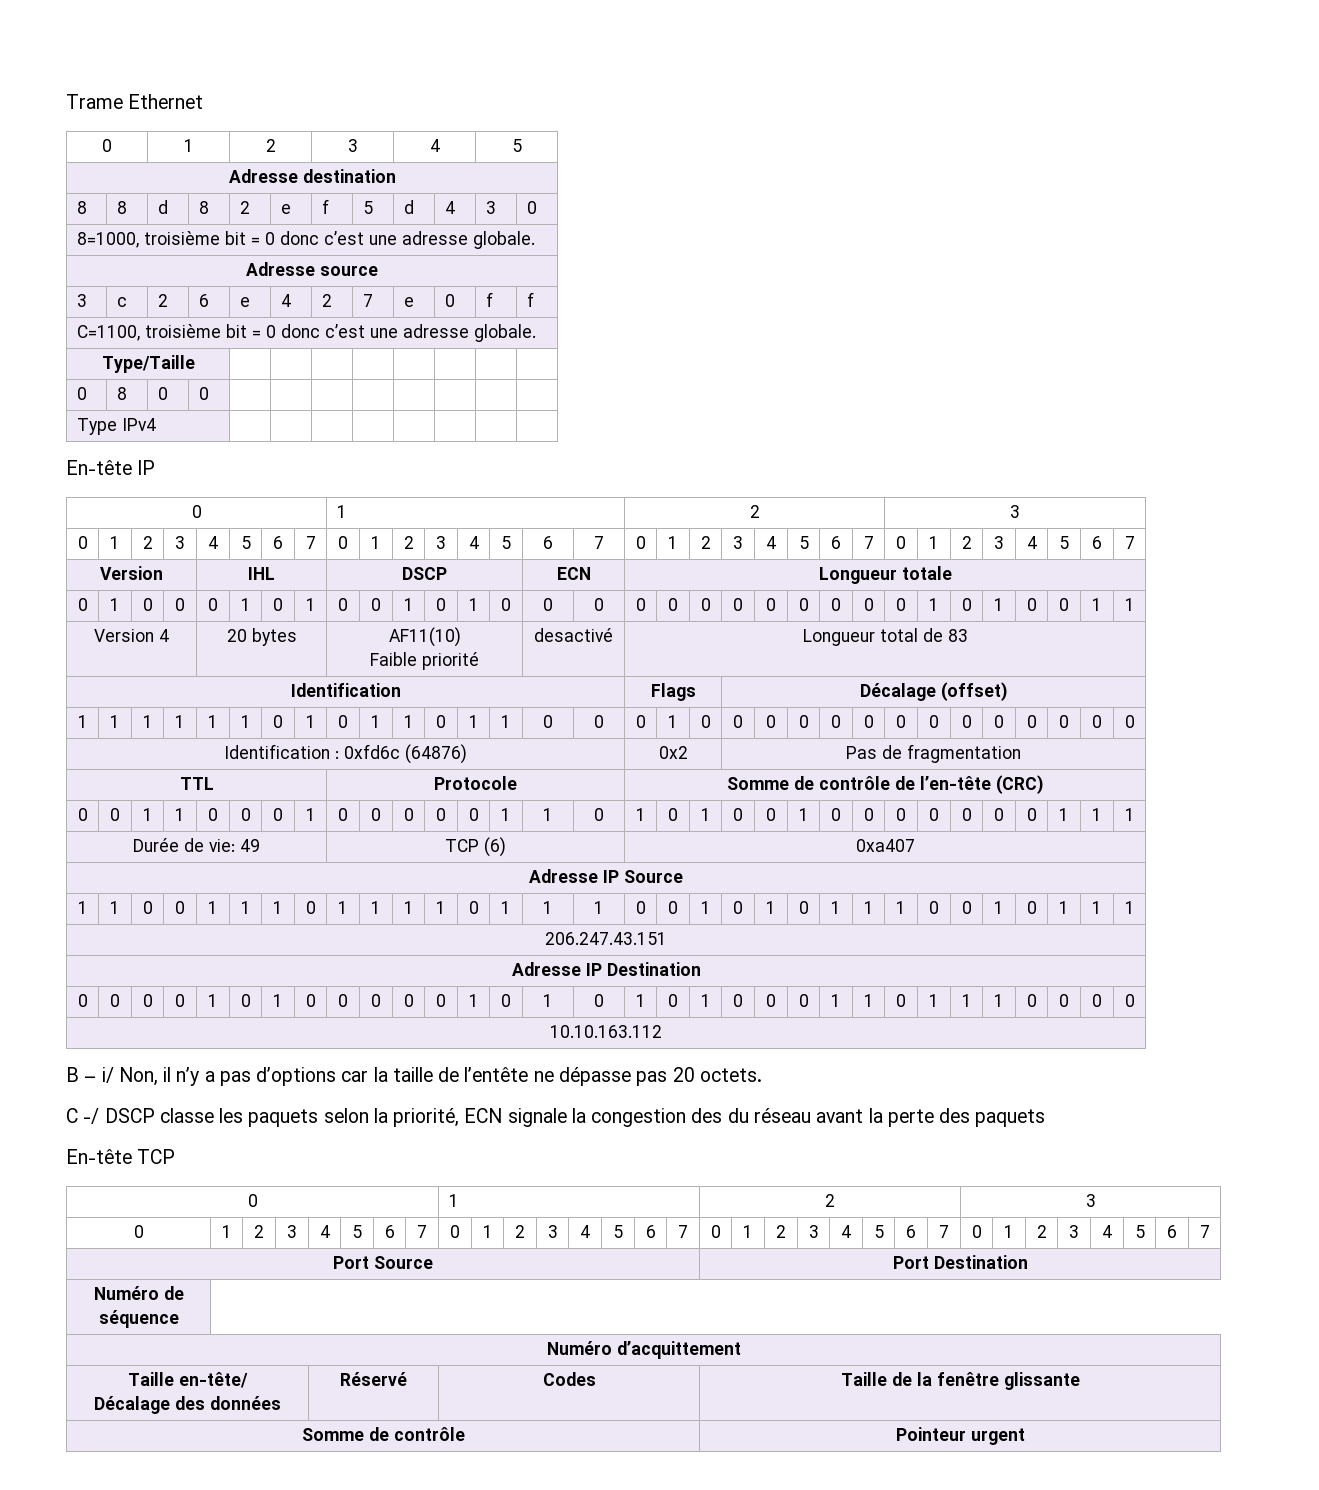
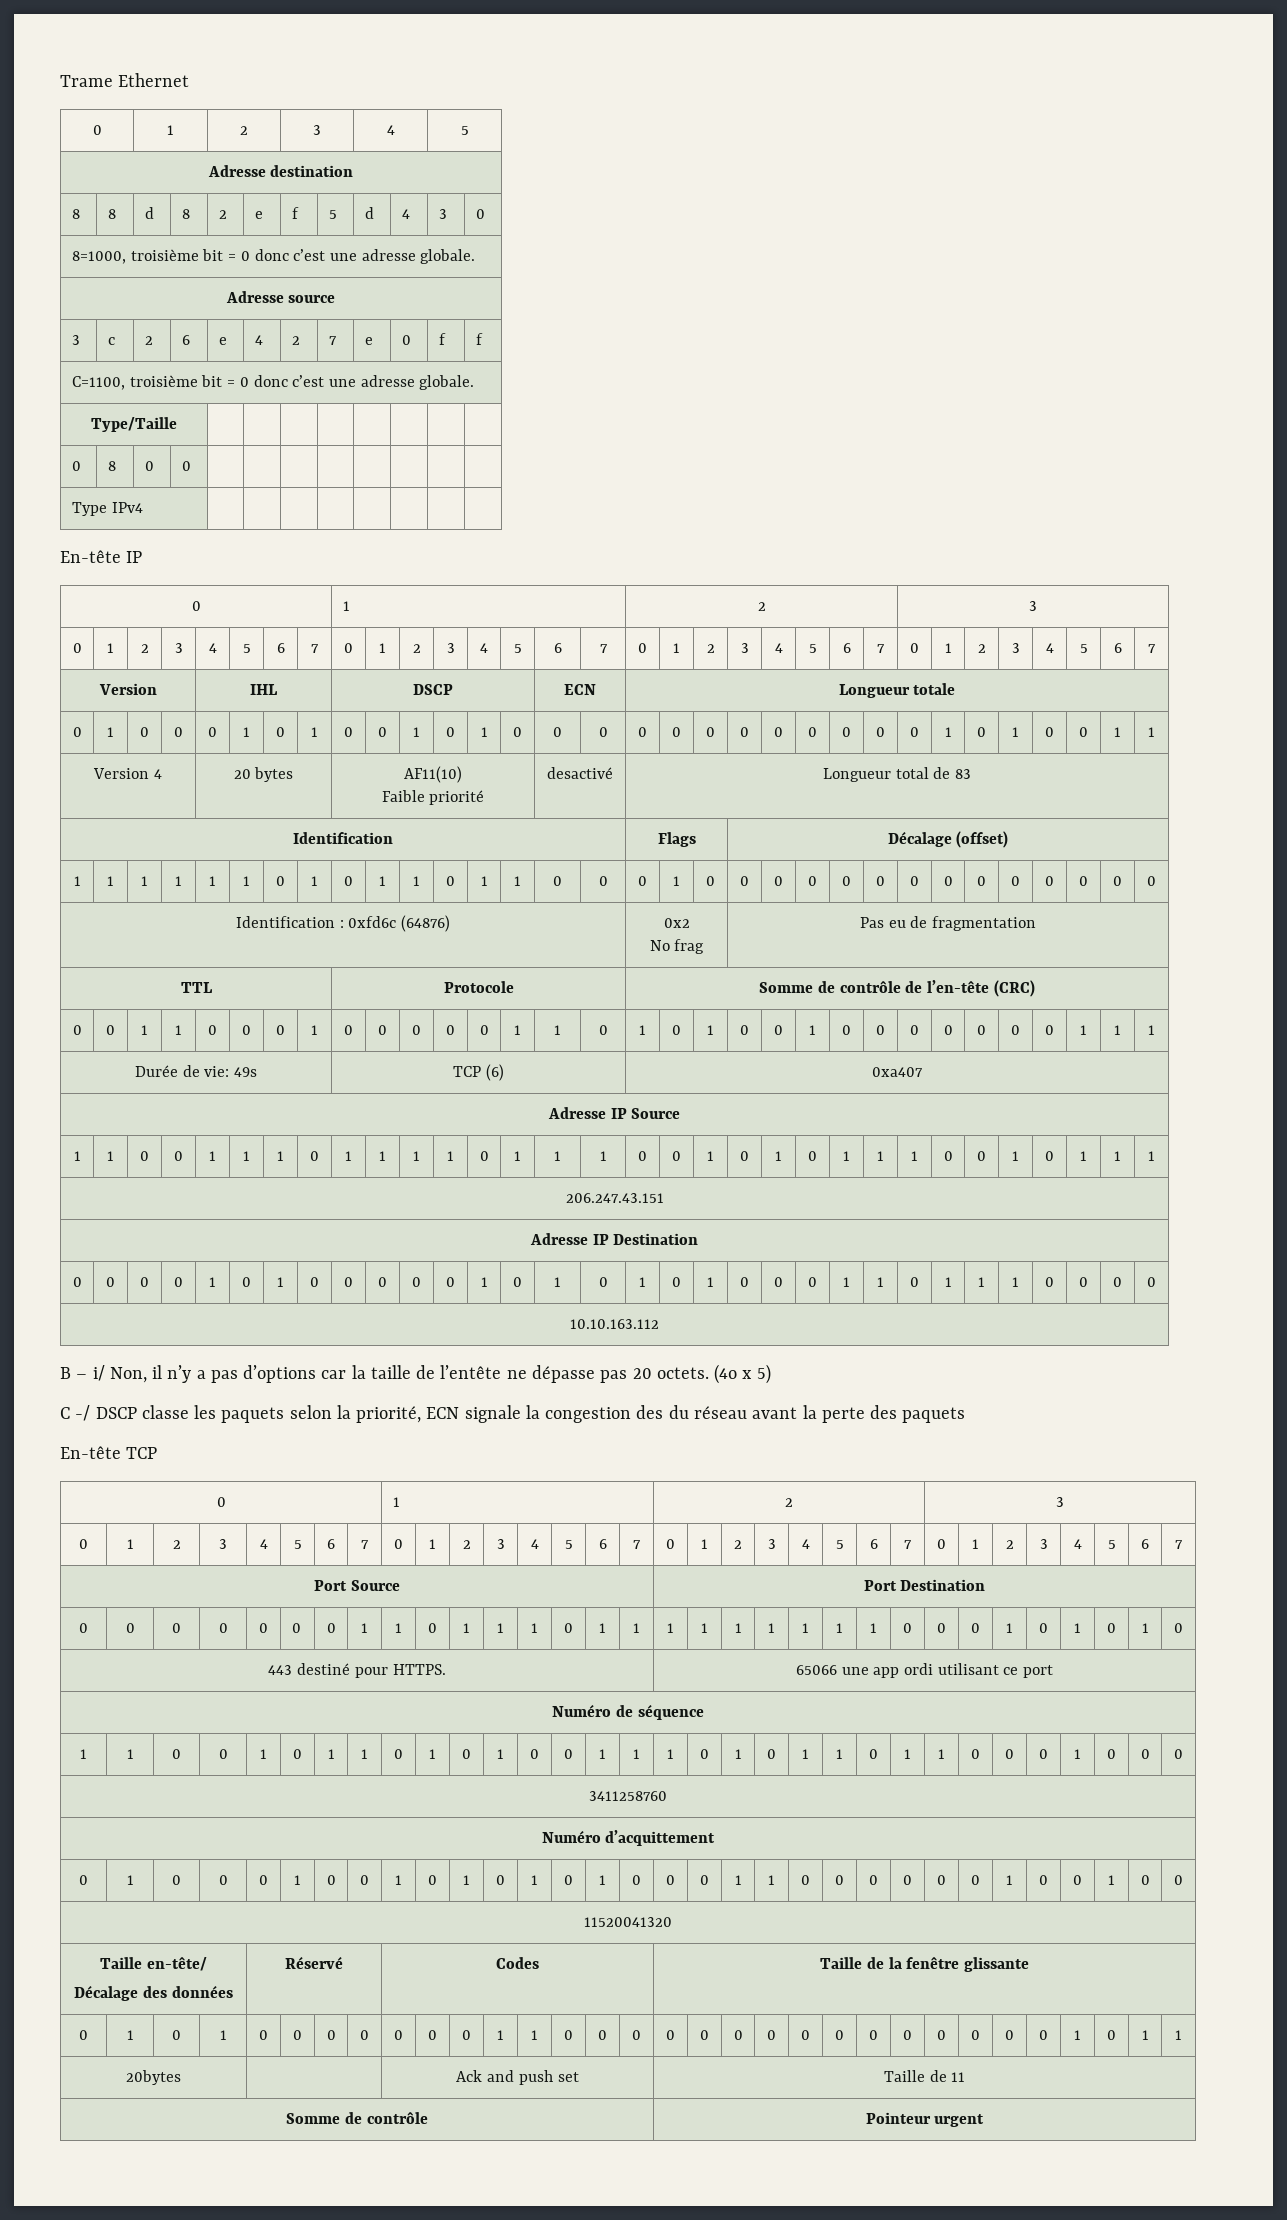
- Identification : 0xfd6c (64876) | 0x2 | Pas de fragmentation
+ Identification : 0xfd6c (64876) | 0x2
+ No frag | Pas eu de fragmentation
- Durée de vie: 49 | TCP (6) | 0xa407
+ Durée de vie: 49s | TCP (6) | 0xa407
+ (4o x 5)
+ 0 | 0 | 0 | 0 | 0 | 0 | 0 | 1 | 1 | 0 | 1 | 1 | 1 | 0 | 1 | 1 | 1 | 1 | 1 | 1 | 1 | 1 | 1 | 0 | 0 | 0 | 1 | 0 | 1 | 0 | 1 | 0
+ 443 destiné pour HTTPS. | 65066 une app ordi utilisant ce port
  Numéro de séquence
+ 1 | 1 | 0 | 0 | 1 | 0 | 1 | 1 | 0 | 1 | 0 | 1 | 0 | 0 | 1 | 1 | 1 | 0 | 1 | 0 | 1 | 1 | 0 | 1 | 1 | 0 | 0 | 0 | 1 | 0 | 0 | 0
+ 3411258760
  Numéro d’acquittement
+ 0 | 1 | 0 | 0 | 0 | 1 | 0 | 0 | 1 | 0 | 1 | 0 | 1 | 0 | 1 | 0 | 0 | 0 | 1 | 1 | 0 | 0 | 0 | 0 | 0 | 0 | 1 | 0 | 0 | 1 | 0 | 0
+ 11520041320
+ 0 | 1 | 0 | 1 | 0 | 0 | 0 | 0 | 0 | 0 | 0 | 1 | 1 | 0 | 0 | 0 | 0 | 0 | 0 | 0 | 0 | 0 | 0 | 0 | 0 | 0 | 0 | 0 | 1 | 0 | 1 | 1
+ 20bytes | | Ack and push set | Taille de 11

